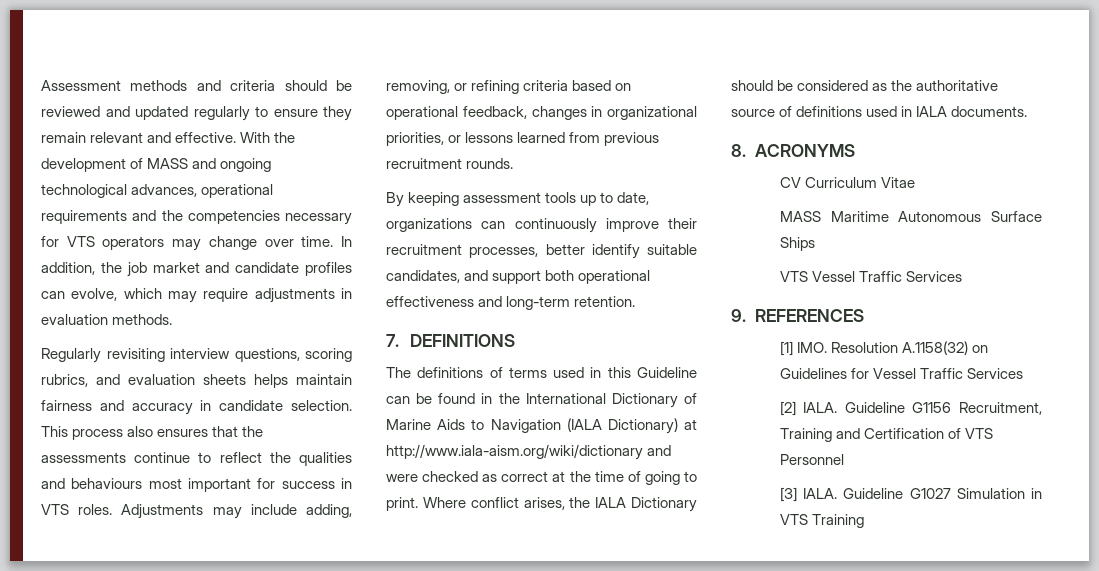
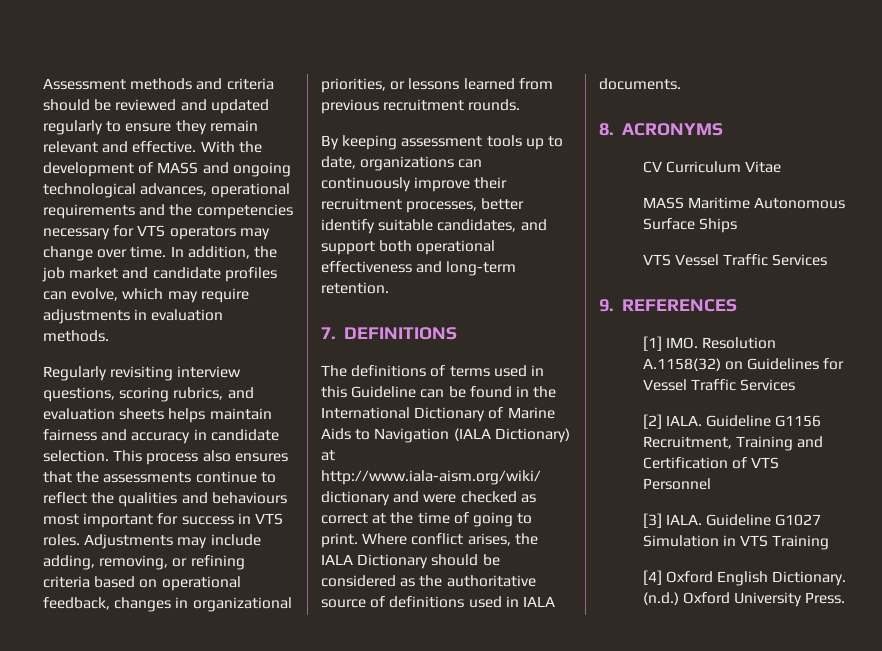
+ [4] Oxford English Dictionary. (n.d.) Oxford University Press.

